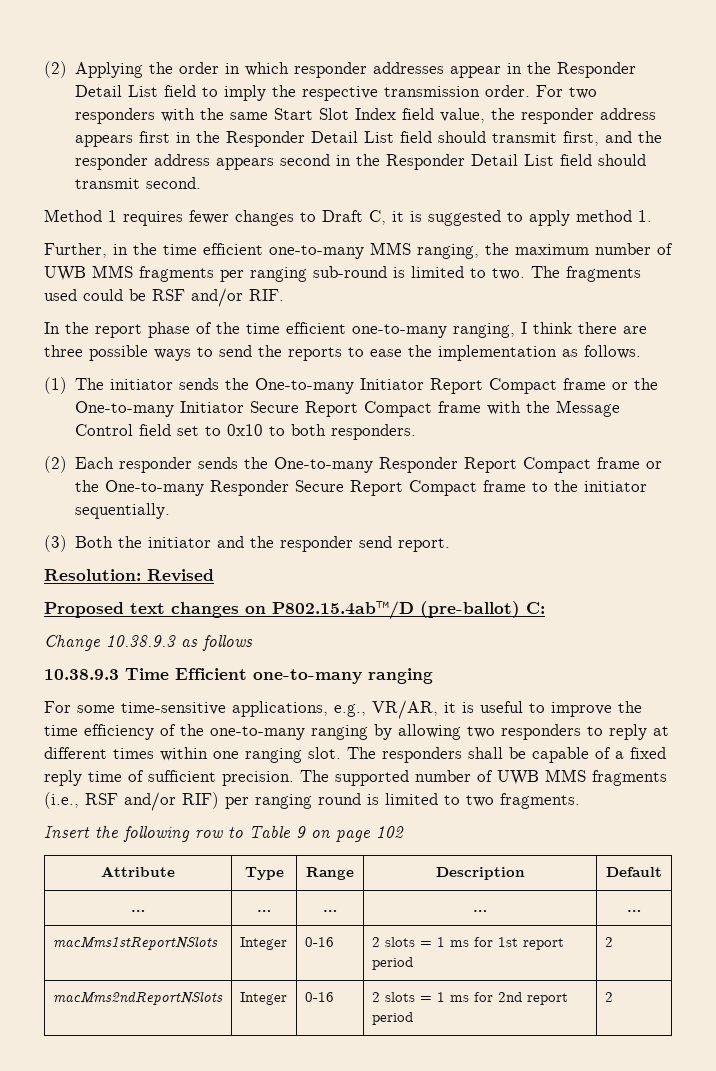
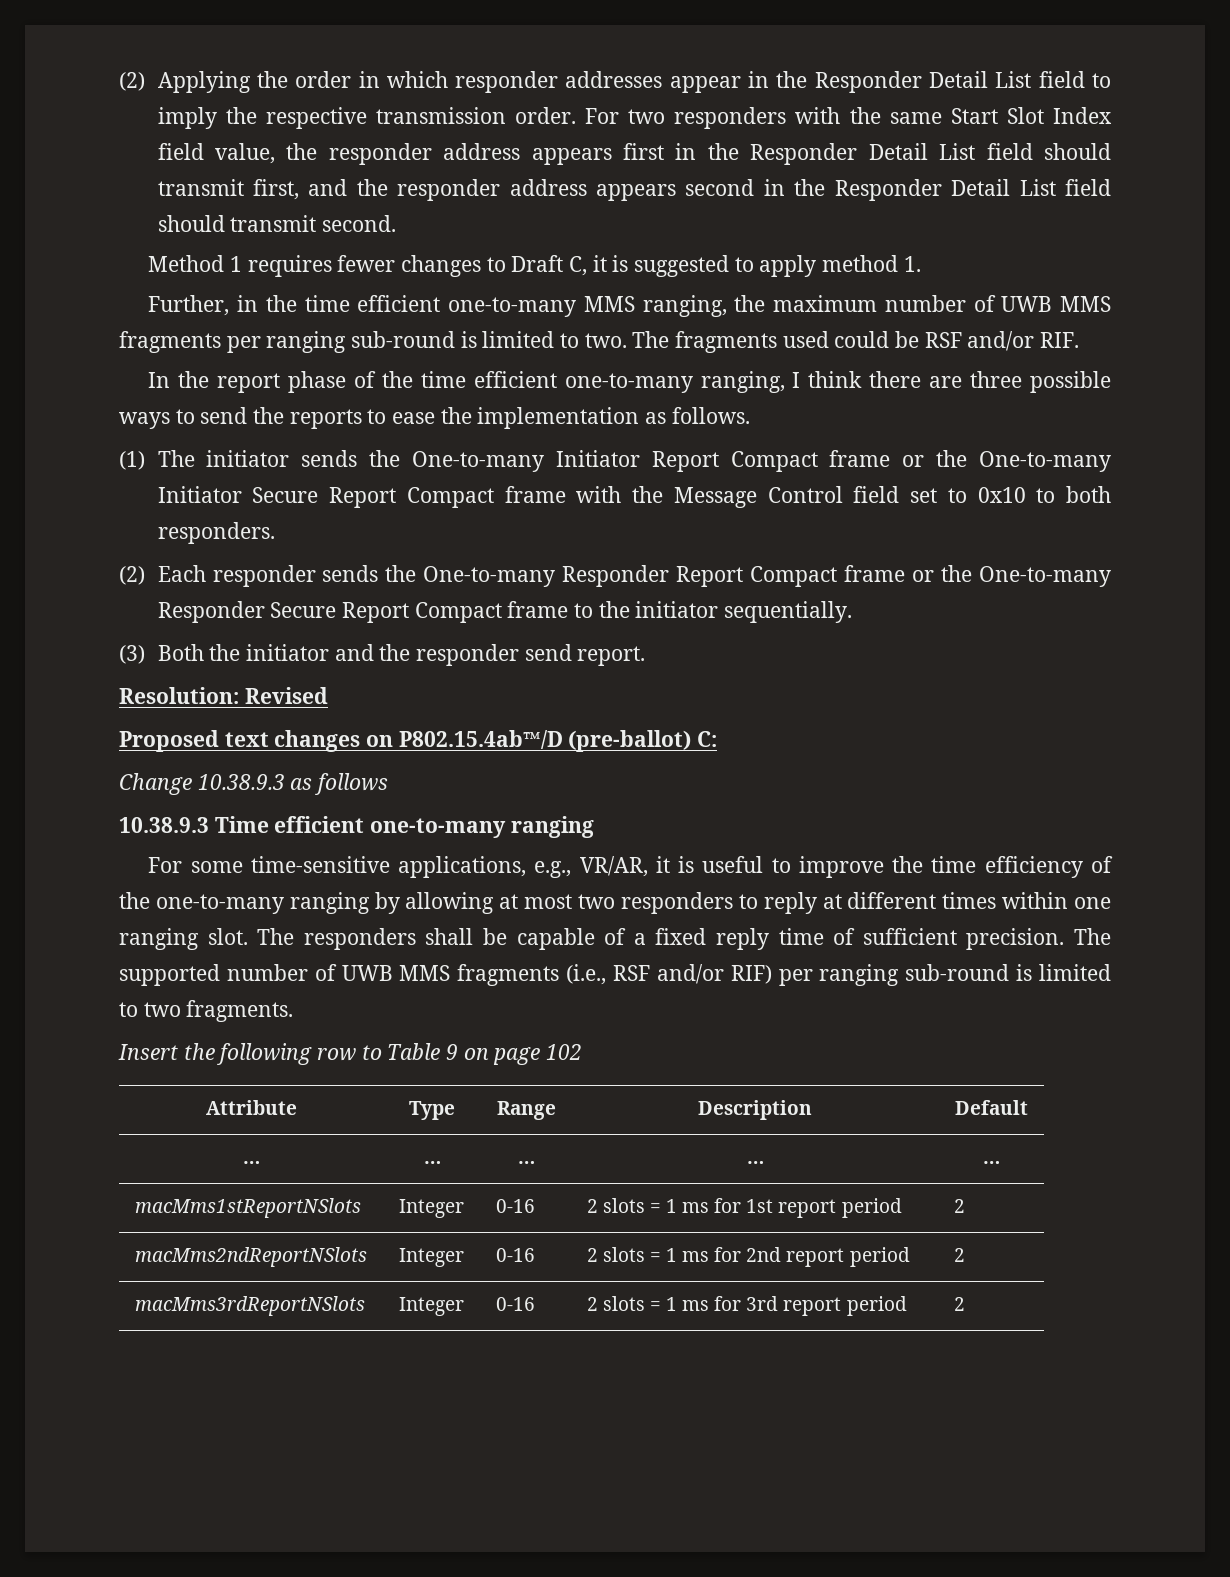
- 10.38.9.3 Time Efficient one-to-many ranging
+ 10.38.9.3 Time efficient one-to-many ranging
- For some time-sensitive applications, e.g., VR/AR, it is useful to improve the time efficiency of the one-to-many ranging by allowing two responders to reply at different times within one ranging slot.
+ For some time-sensitive applications, e.g., VR/AR, it is useful to improve the time efficiency of the one-to-many ranging by allowing at most two responders to reply at different times within one ranging slot.
- The supported number of UWB MMS fragments (i.e., RSF and/or RIF) per ranging round is limited to two fragments.
+ The supported number of UWB MMS fragments (i.e., RSF and/or RIF) per ranging sub-round is limited to two fragments.
+ macMms3rdReportNSlots | Integer | 0-16 | 2 slots = 1 ms for 3rd report period | 2

